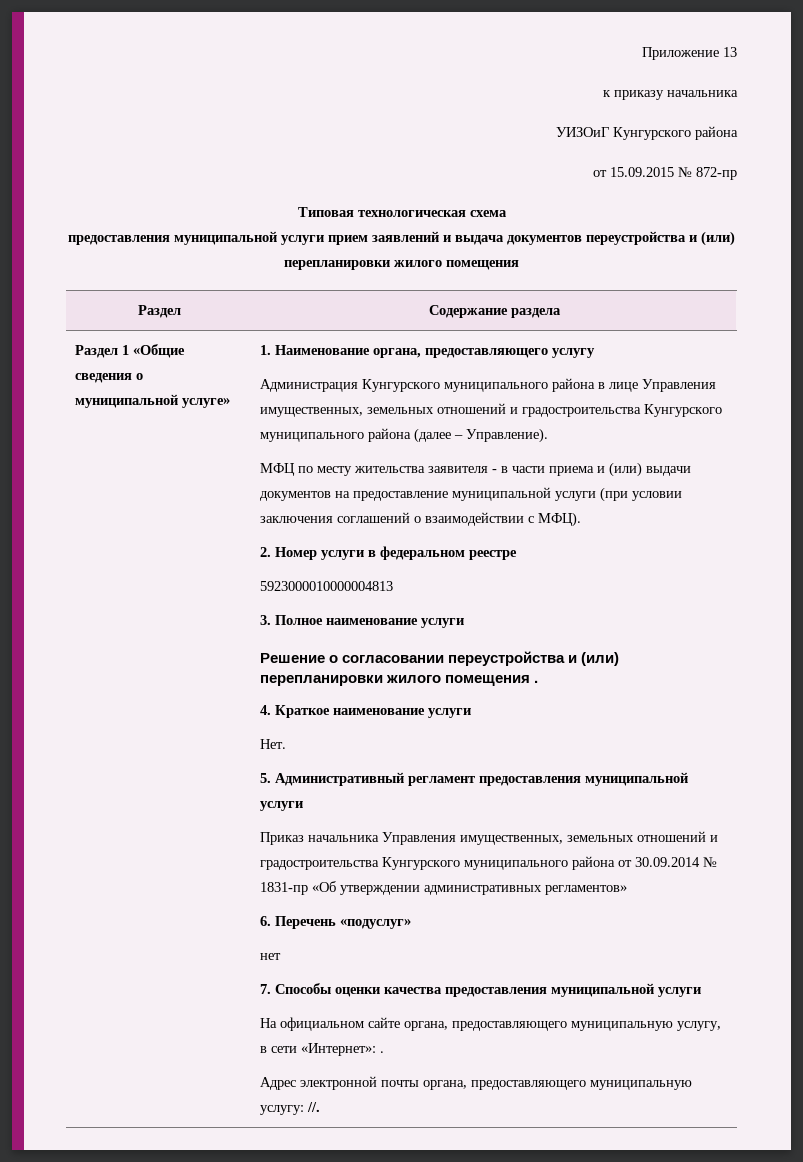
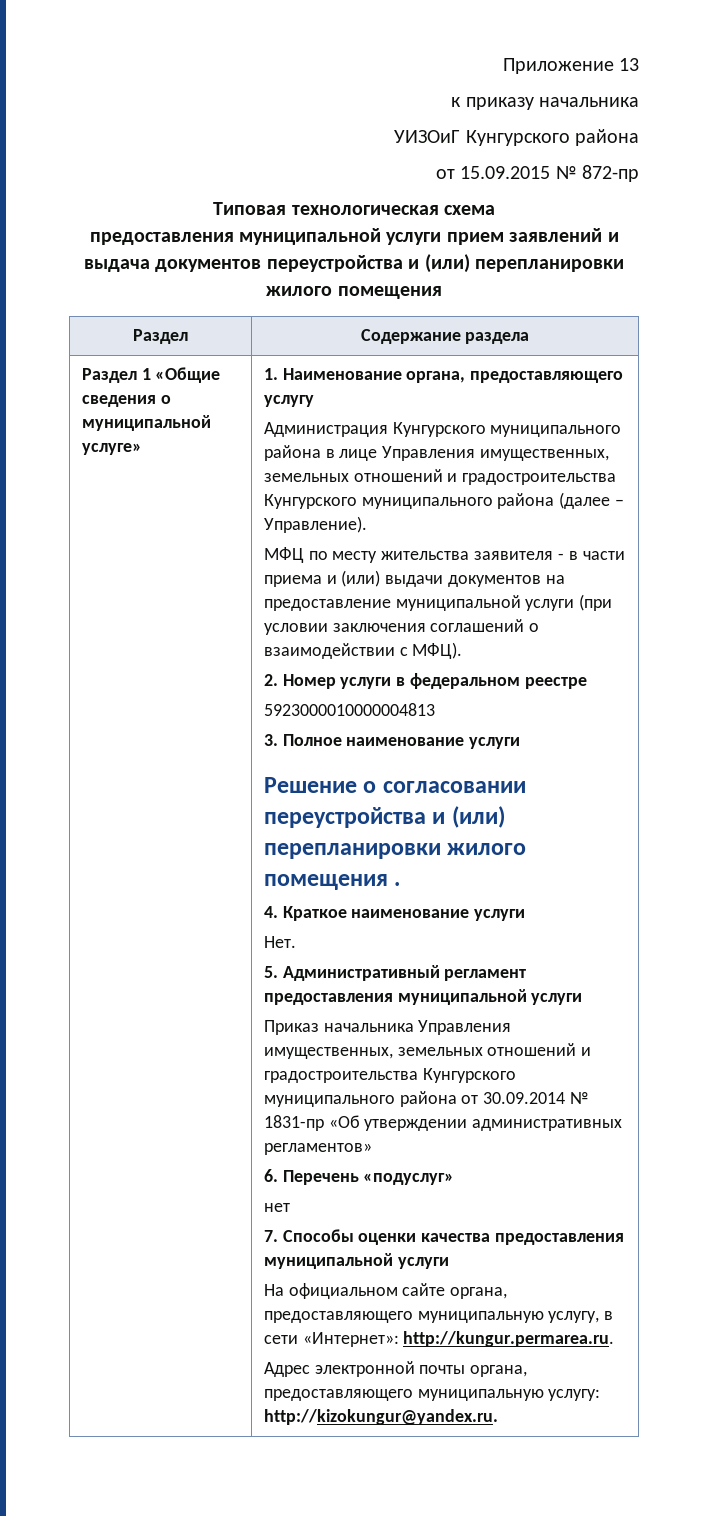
- На официальном сайте органа, предоставляющего муниципальную услугу, в сети «Интернет»: .
+ На официальном сайте органа, предоставляющего муниципальную услугу, в сети «Интернет»: http://kungur.permarea.ru.
- Адрес электронной почты органа, предоставляющего муниципальную услугу: //.
+ Адрес электронной почты органа, предоставляющего муниципальную услугу: http://kizokungur@yandex.ru.

